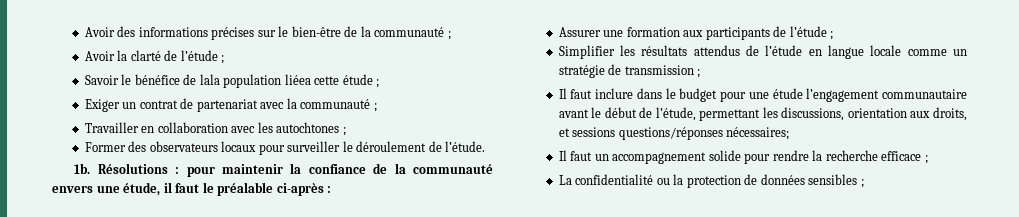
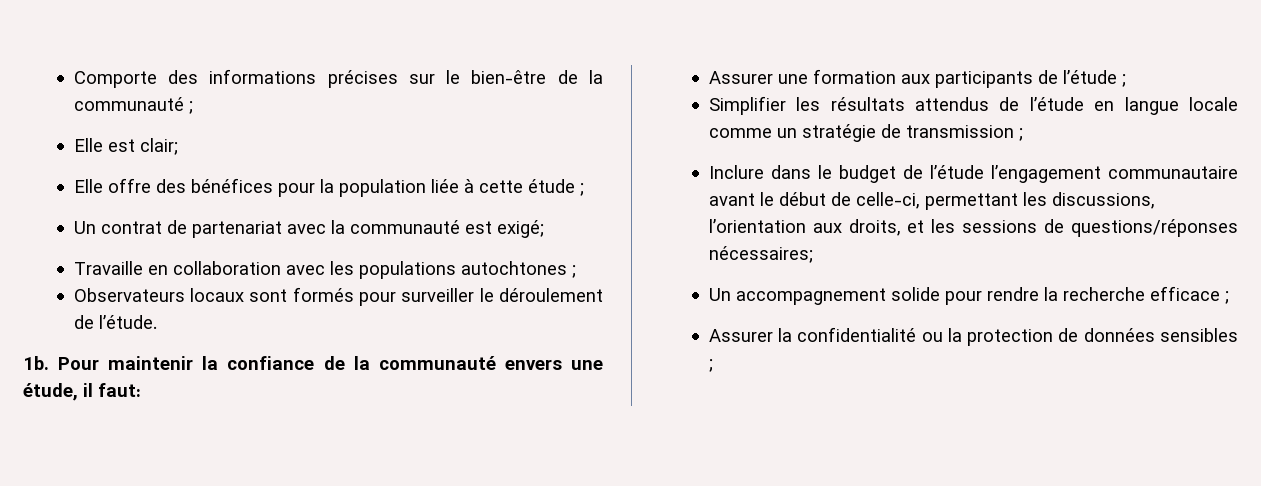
- Avoir des informations précises sur le bien-être de la communauté ;
+ Comporte des informations précises sur le bien-être de la communauté ;
- Avoir la clarté de l’étude ;
- Savoir le bénéfice de lala population liéea cette étude ;
+ Elle est clair;
+ Elle offre des bénéfices pour la population liée à cette étude ;
- Exiger un contrat de partenariat avec la communauté ;
- Travailler en collaboration avec les autochtones ;
+ Un contrat de partenariat avec la communauté est exigé;
+ Travaille en collaboration avec les populations autochtones ;
- Former des observateurs locaux pour surveiller le déroulement de l’étude.
+ Observateurs locaux sont formés pour surveiller le déroulement de l’étude.
- Résolutions : pour maintenir la confiance de la communauté envers une étude, il faut le préalable ci-après :
+ Pour maintenir la confiance de la communauté envers une étude, il faut:
- Il faut inclure dans le budget pour une étude l’engagement communautaire avant le début de l’étude, permettant les discussions, orientation aux droits, et sessions questions/réponses nécessaires;
+ Inclure dans le budget de l’étude l’engagement communautaire avant le début de celle-ci, permettant les discussions, l’orientation aux droits, et les sessions de questions/réponses nécessaires;
- Il faut un accompagnement solide pour rendre la recherche efficace ;
+ Un accompagnement solide pour rendre la recherche efficace ;
- La confidentialité ou la protection de données sensibles ;
+ Assurer la confidentialité ou la protection de données sensibles ;

